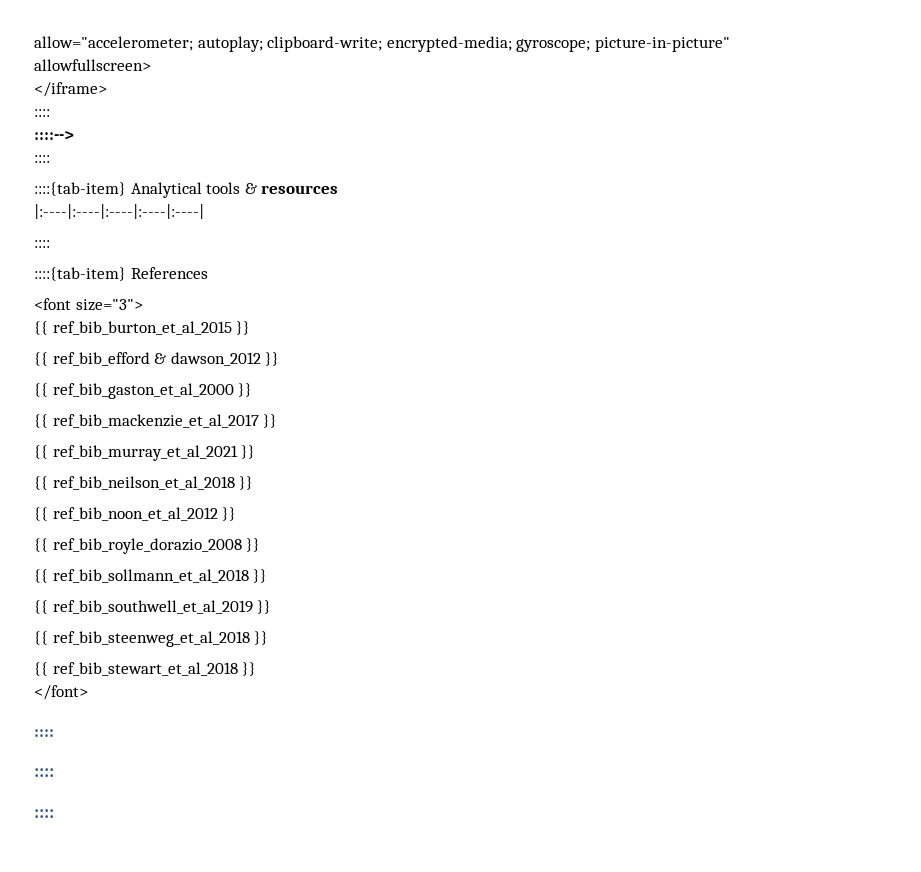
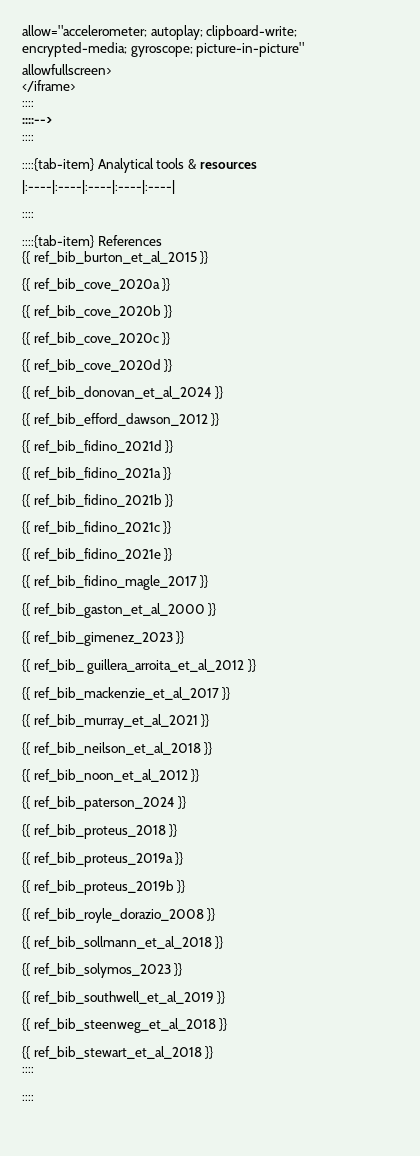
- <font size="3">
- {{ ref_bib_efford & dawson_2012 }}
+ {{ ref_bib_cove_2020a }}
+ {{ ref_bib_cove_2020b }}
+ {{ ref_bib_cove_2020c }}
+ {{ ref_bib_cove_2020d }}
+ {{ ref_bib_donovan_et_al_2024 }}
+ {{ ref_bib_efford_dawson_2012 }}
+ {{ ref_bib_fidino_2021d }}
+ {{ ref_bib_fidino_2021a }}
+ {{ ref_bib_fidino_2021b }}
+ {{ ref_bib_fidino_2021c }}
+ {{ ref_bib_fidino_2021e }}
+ {{ ref_bib_fidino_magle_2017 }}
  {{ ref_bib_gaston_et_al_2000 }}
+ {{ ref_bib_gimenez_2023 }}
+ {{ ref_bib_ guillera_arroita_et_al_2012 }}
+ {{ ref_bib_paterson_2024 }}
+ {{ ref_bib_proteus_2018 }}
+ {{ ref_bib_proteus_2019a }}
+ {{ ref_bib_proteus_2019b }}
+ {{ ref_bib_solymos_2023 }}
  {{ ref_bib_stewart_et_al_2018 }}
- </font>
- ::::

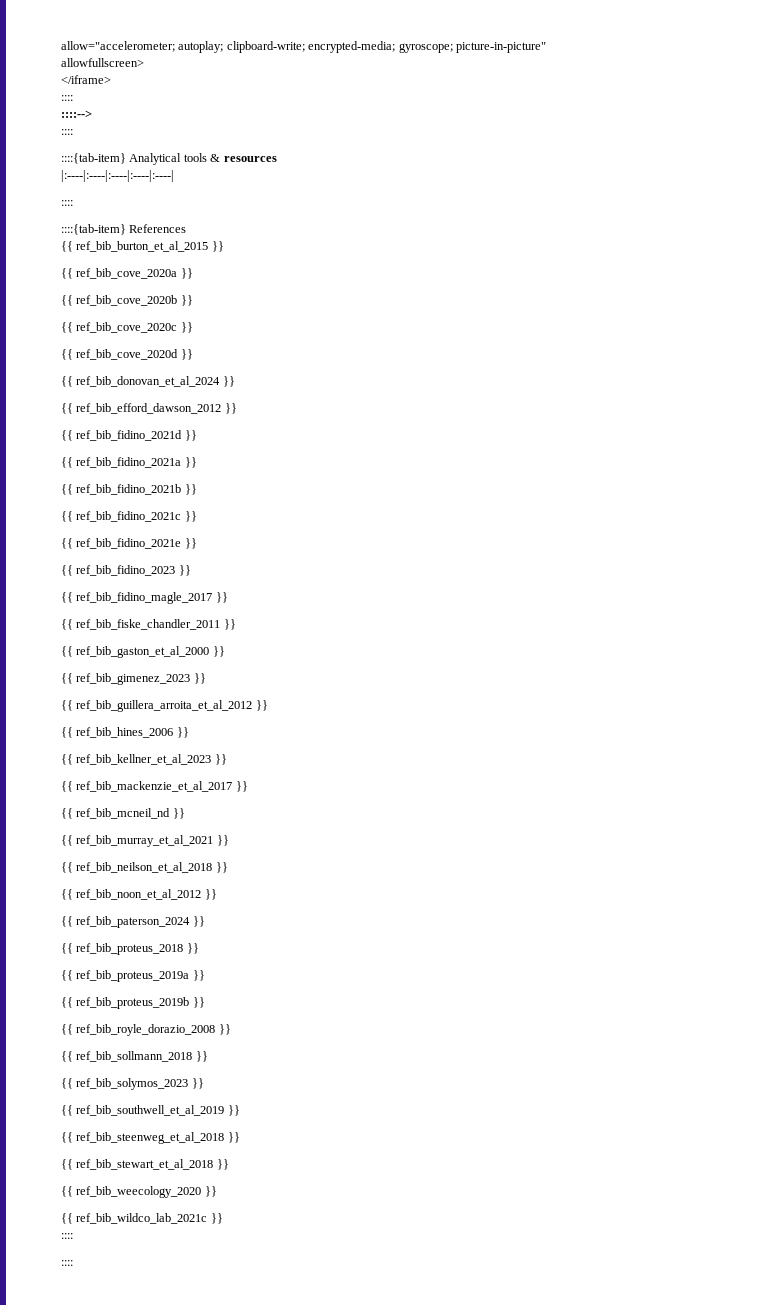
+ {{ ref_bib_fidino_2023 }}
+ {{ ref_bib_fiske_chandler_2011 }}
- {{ ref_bib_ guillera_arroita_et_al_2012 }}
+ {{ ref_bib_guillera_arroita_et_al_2012 }}
+ {{ ref_bib_hines_2006 }}
+ {{ ref_bib_kellner_et_al_2023 }}
+ {{ ref_bib_mcneil_nd }}
- {{ ref_bib_sollmann_et_al_2018 }}
+ {{ ref_bib_sollmann_2018 }}
+ {{ ref_bib_weecology_2020 }}
+ {{ ref_bib_wildco_lab_2021c }}

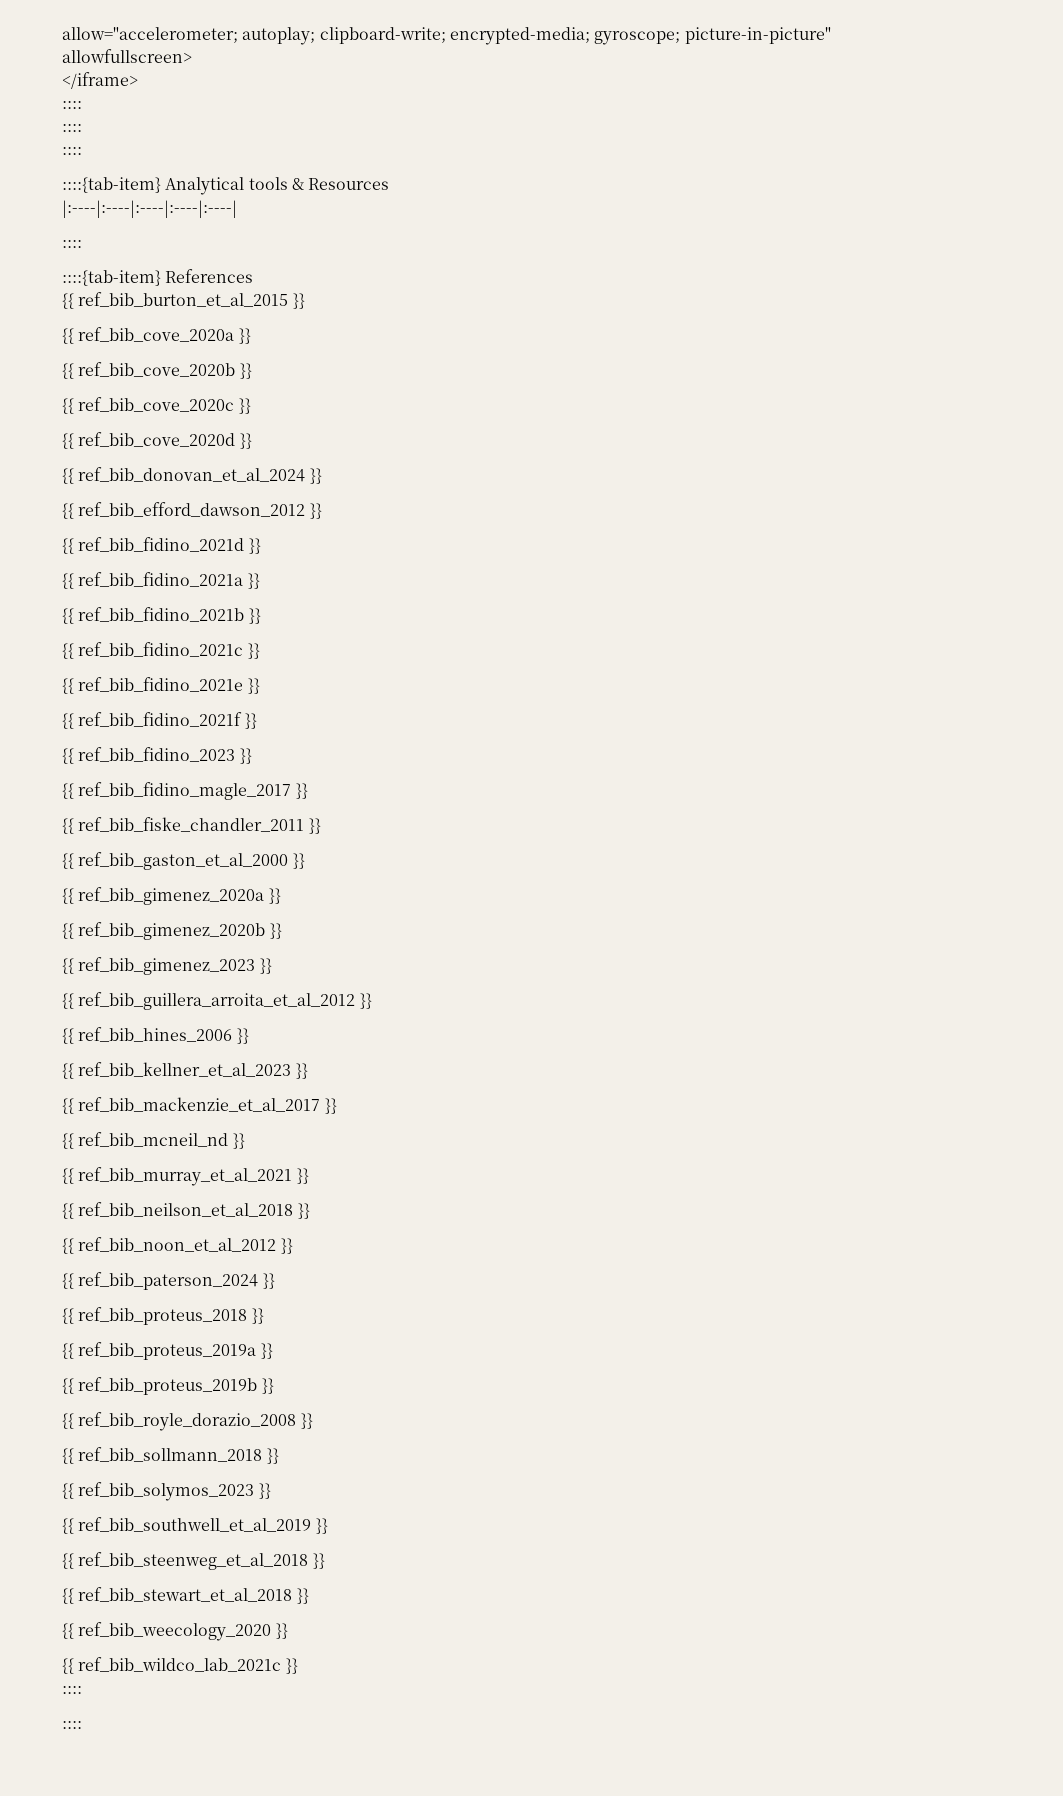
  </iframe>
  ::::
- ::::-->
+ ::::
- ::::{tab-item} Analytical tools & resources
+ ::::{tab-item} Analytical tools & Resources
+ {{ ref_bib_fidino_2021f }}
+ {{ ref_bib_gimenez_2020a }}
+ {{ ref_bib_gimenez_2020b }}

